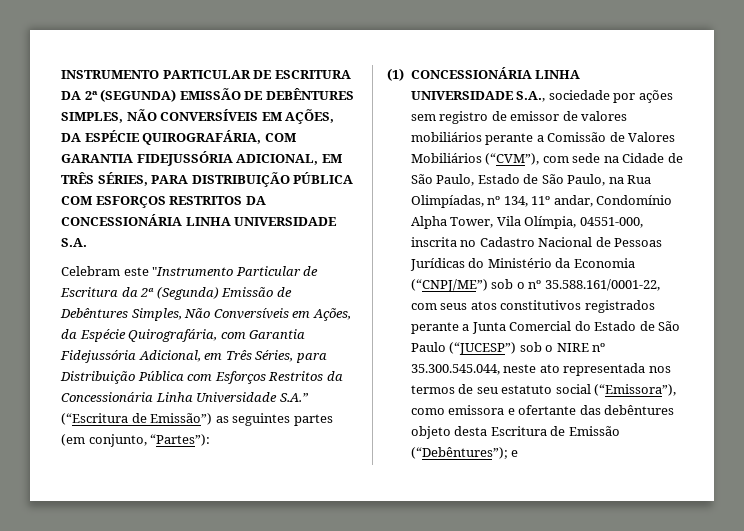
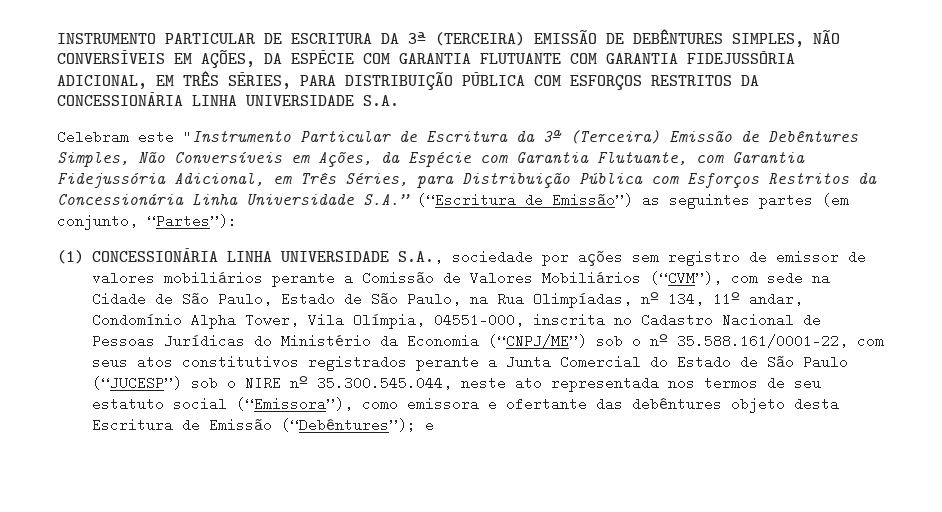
- INSTRUMENTO PARTICULAR DE ESCRITURA DA 2ª (SEGUNDA) EMISSÃO DE DEBÊNTURES SIMPLES, NÃO CONVERSÍVEIS EM AÇÕES, DA ESPÉCIE QUIROGRAFÁRIA, COM GARANTIA FIDEJUSSÓRIA ADICIONAL, EM TRÊS SÉRIES, PARA DISTRIBUIÇÃO PÚBLICA COM ESFORÇOS RESTRITOS DA CONCESSIONÁRIA LINHA UNIVERSIDADE S.A.
+ INSTRUMENTO PARTICULAR DE ESCRITURA DA 3ª (TERCEIRA) EMISSÃO DE DEBÊNTURES SIMPLES, NÃO CONVERSÍVEIS EM AÇÕES, DA ESPÉCIE COM GARANTIA FLUTUANTE COM GARANTIA FIDEJUSSÓRIA ADICIONAL, EM TRÊS SÉRIES, PARA DISTRIBUIÇÃO PÚBLICA COM ESFORÇOS RESTRITOS DA CONCESSIONÁRIA LINHA UNIVERSIDADE S.A.
- Celebram este "Instrumento Particular de Escritura da 2ª (Segunda) Emissão de Debêntures Simples, Não Conversíveis em Ações, da Espécie Quirografária, com Garantia Fidejussória Adicional, em Três Séries, para Distribuição Pública com Esforços Restritos da Concessionária Linha Universidade S.A.” (“Escritura de Emissão”) as seguintes partes (em conjunto, “Partes”):
+ Celebram este "Instrumento Particular de Escritura da 3ª (Terceira) Emissão de Debêntures Simples, Não Conversíveis em Ações, da Espécie com Garantia Flutuante, com Garantia Fidejussória Adicional, em Três Séries, para Distribuição Pública com Esforços Restritos da Concessionária Linha Universidade S.A.” (“Escritura de Emissão”) as seguintes partes (em conjunto, “Partes”):

